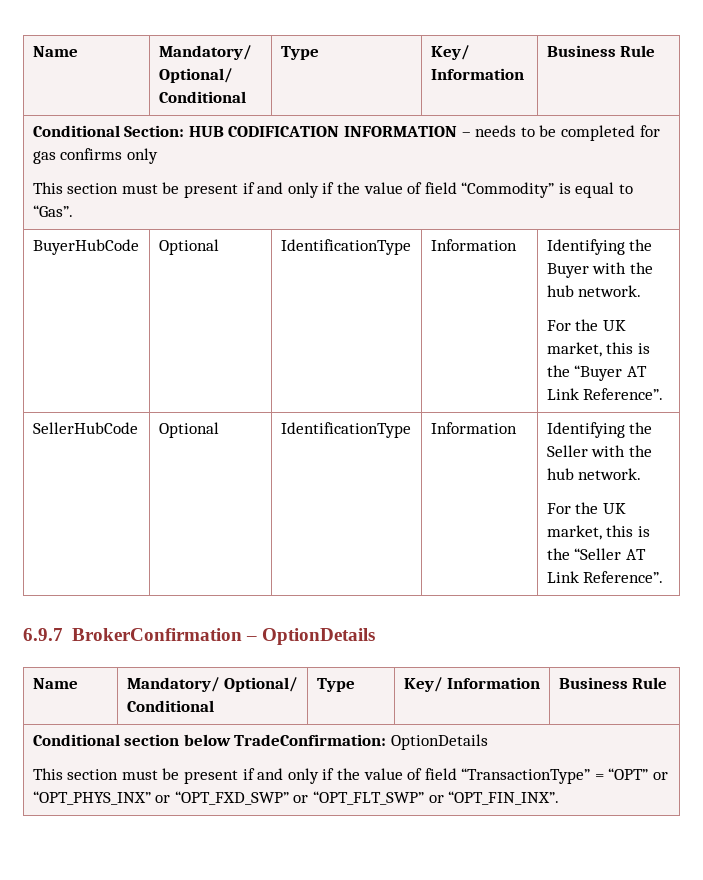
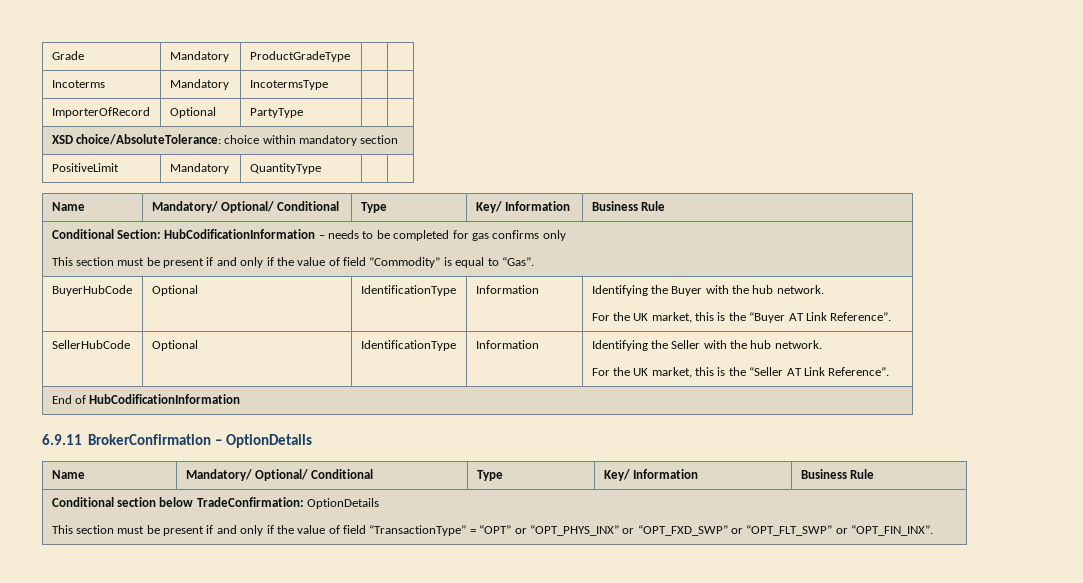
+ Grade | Mandatory | ProductGradeType | |
+ Incoterms | Mandatory | IncotermsType | |
+ ImporterOfRecord | Optional | PartyType | |
+ XSD choice/AbsoluteTolerance: choice within mandatory section
+ PositiveLimit | Mandatory | QuantityType | |
- Conditional Section: HUB CODIFICATION INFORMATION – needs to be completed for gas confirms only
+ Conditional Section: HubCodificationInformation – needs to be completed for gas confirms only
- 6.9.7 BrokerConfirmation – OptionDetails
+ End of HubCodificationInformation
+ 6.9.11 BrokerConfirmation – OptionDetails

